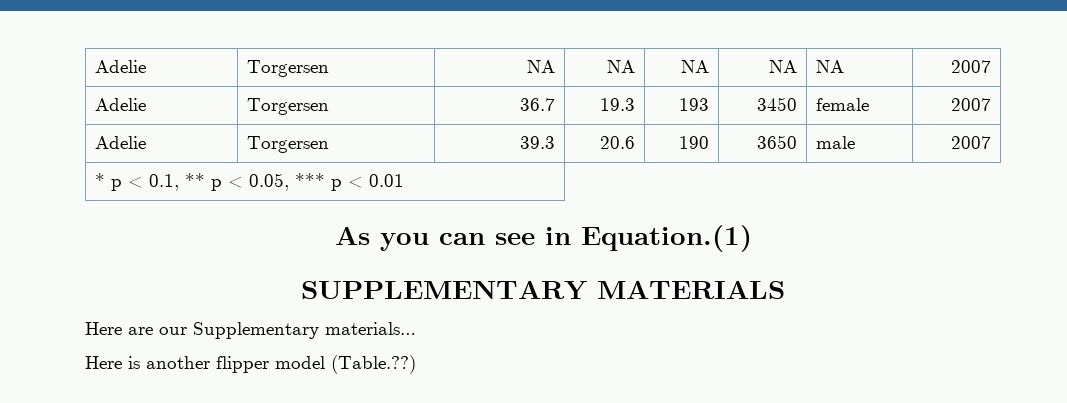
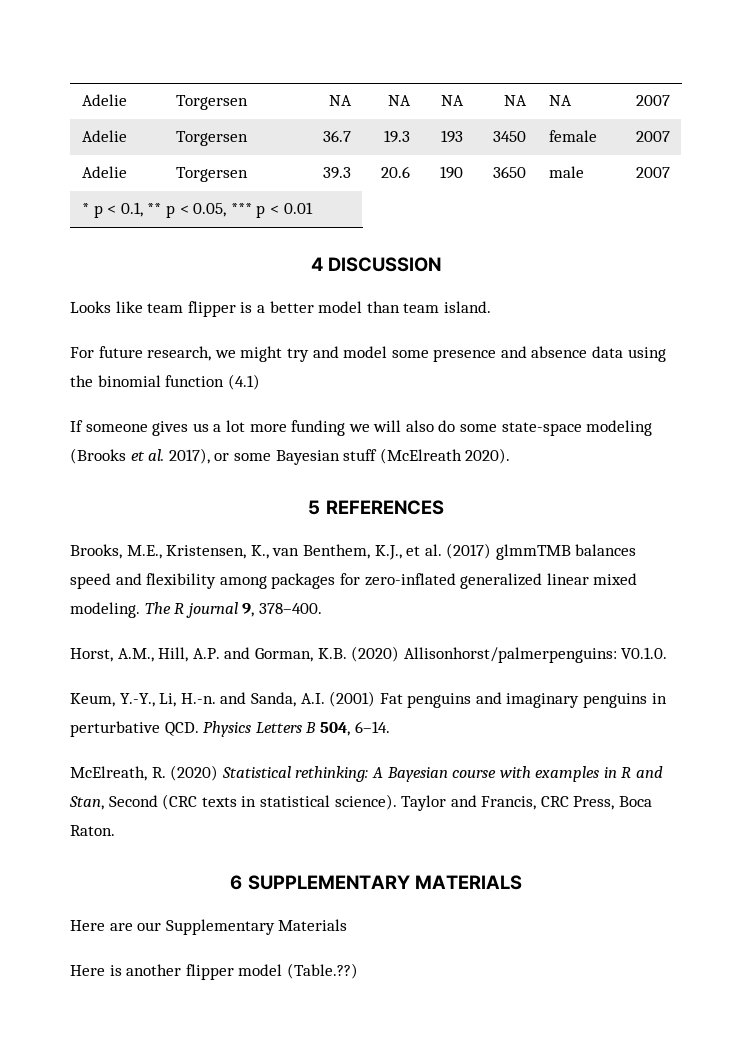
- As you can see in Equation.(1)
- SUPPLEMENTARY MATERIALS
+ 4 DISCUSSION
+ Looks like team flipper is a better model than team island.
+ For future research, we might try and model some presence and absence data using the binomial function (4.1)
+ If someone gives us a lot more funding we will also do some state-space modeling (Brooks et al. 2017), or some Bayesian stuff (McElreath 2020).
+ 5 REFERENCES
+ Brooks, M.E., Kristensen, K., van Benthem, K.J., et al. (2017) glmmTMB balances speed and flexibility among packages for zero-inflated generalized linear mixed modeling. The R journal 9, 378–400.
+ Horst, A.M., Hill, A.P. and Gorman, K.B. (2020) Allisonhorst/palmerpenguins: V0.1.0.
+ Keum, Y.-Y., Li, H.-n. and Sanda, A.I. (2001) Fat penguins and imaginary penguins in perturbative QCD. Physics Letters B 504, 6–14.
+ McElreath, R. (2020) Statistical rethinking: A Bayesian course with examples in R and Stan, Second (CRC texts in statistical science). Taylor and Francis, CRC Press, Boca Raton.
+ 6 SUPPLEMENTARY MATERIALS
- Here are our Supplementary materials…
+ Here are our Supplementary Materials

